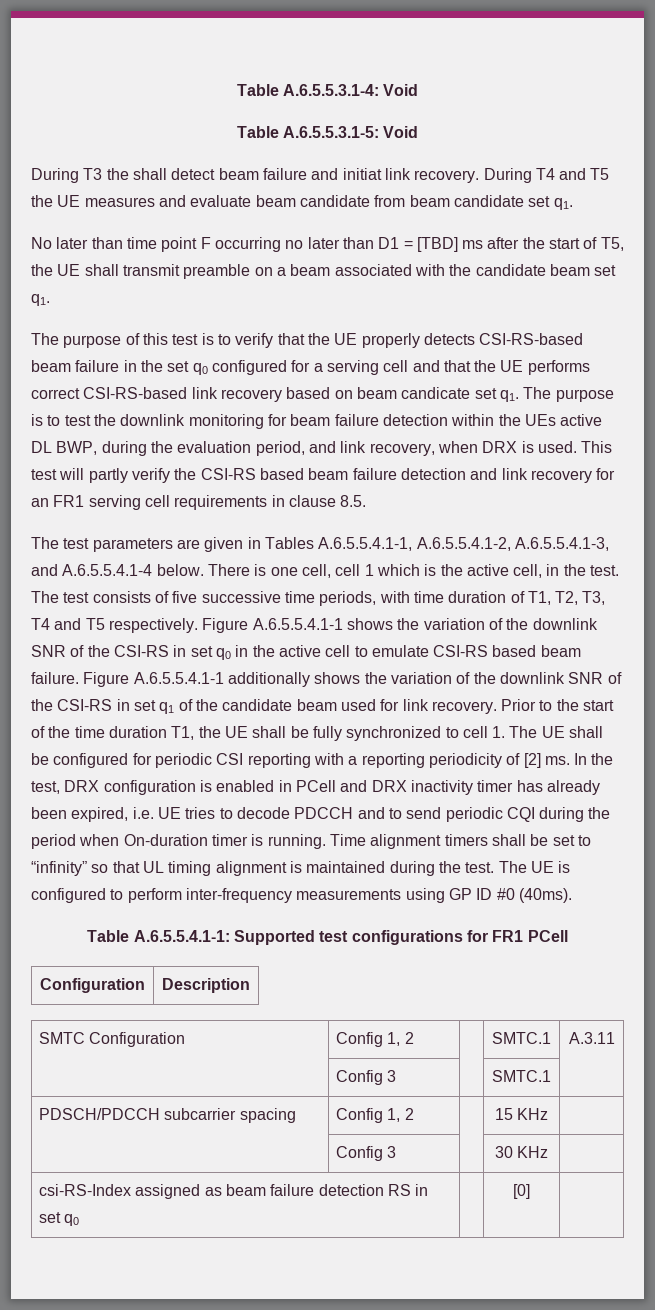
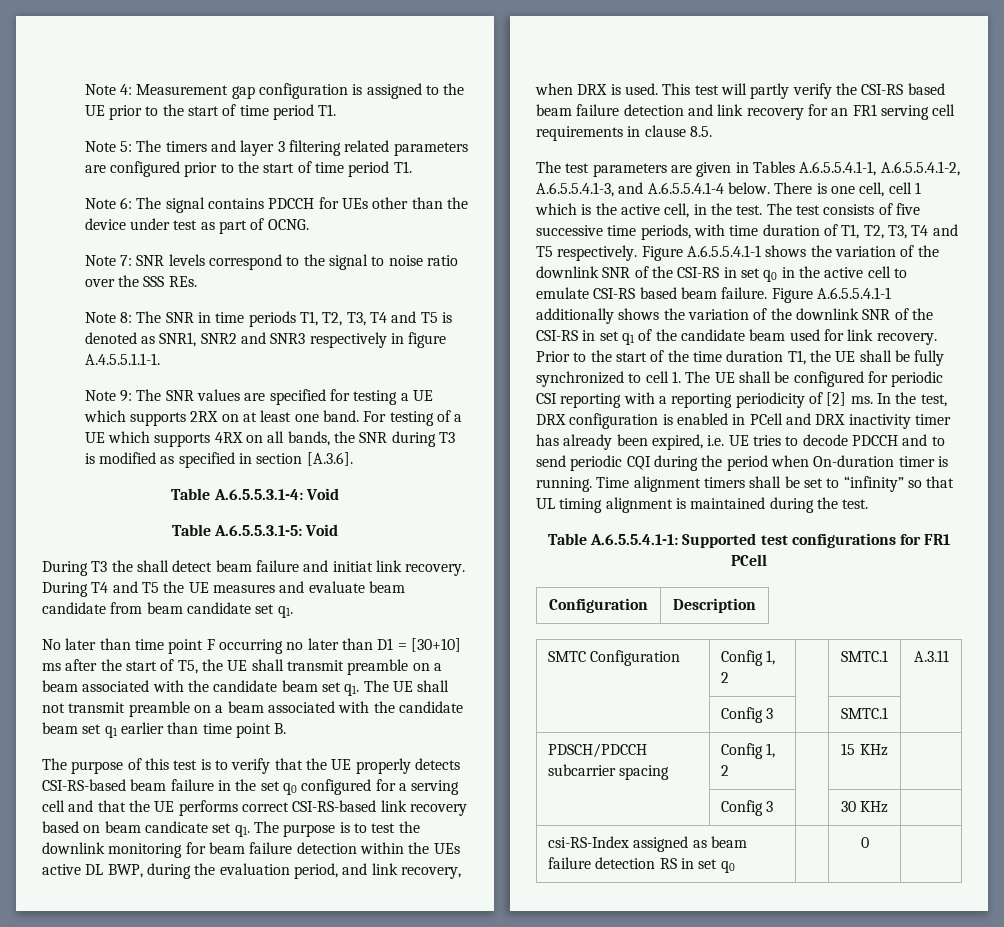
+ Note 4: Measurement gap configuration is assigned to the UE prior to the start of time period T1.
+ Note 5: The timers and layer 3 filtering related parameters are configured prior to the start of time period T1.
+ Note 6: The signal contains PDCCH for UEs other than the device under test as part of OCNG.
+ Note 7: SNR levels correspond to the signal to noise ratio over the SSS REs.
+ Note 8: The SNR in time periods T1, T2, T3, T4 and T5 is denoted as SNR1, SNR2 and SNR3 respectively in figure A.4.5.5.1.1-1.
+ Note 9: The SNR values are specified for testing a UE which supports 2RX on at least one band. For testing of a UE which supports 4RX on all bands, the SNR during T3 is modified as specified in section [A.3.6].
- No later than time point F occurring no later than D1 = [TBD] ms after the start of T5, the UE shall transmit preamble on a beam associated with the candidate beam set q1.
+ No later than time point F occurring no later than D1 = [30+10] ms after the start of T5, the UE shall transmit preamble on a beam associated with the candidate beam set q1. The UE shall not transmit preamble on a beam associated with the candidate beam set q1 earlier than time point B.
- The UE is configured to perform inter-frequency measurements using GP ID #0 (40ms).
- csi-RS-Index assigned as beam failure detection RS in set q0 | | [0] |
+ csi-RS-Index assigned as beam failure detection RS in set q0 | | 0 |

